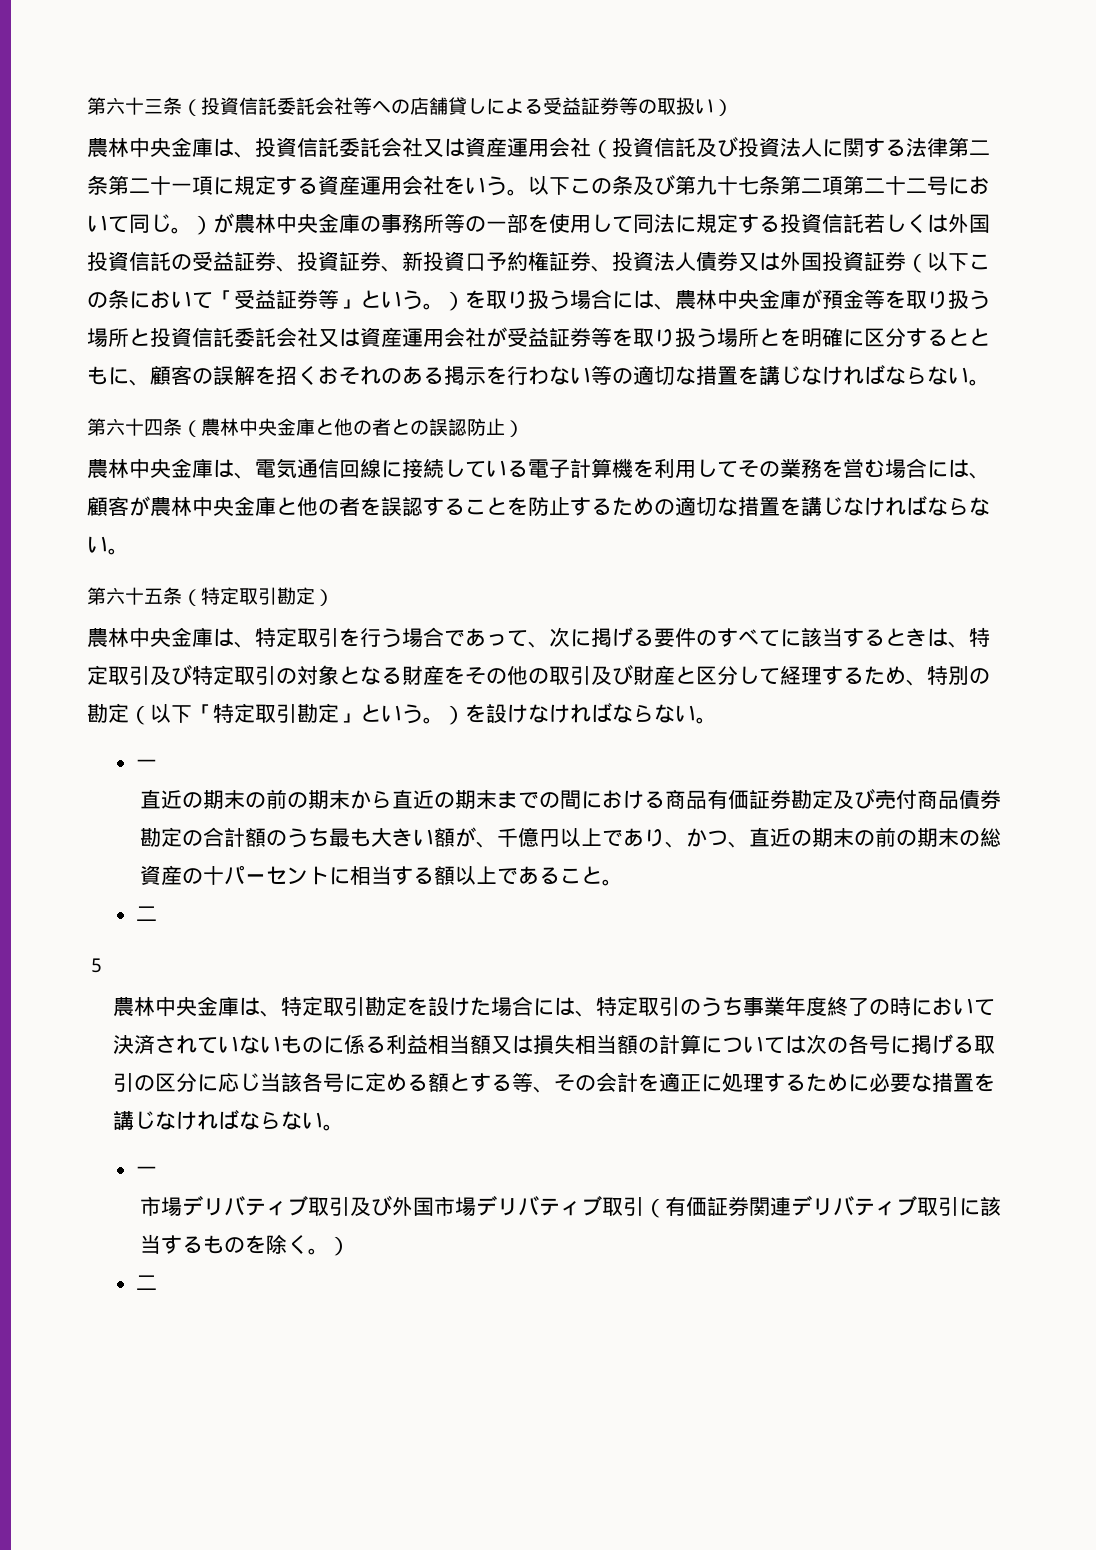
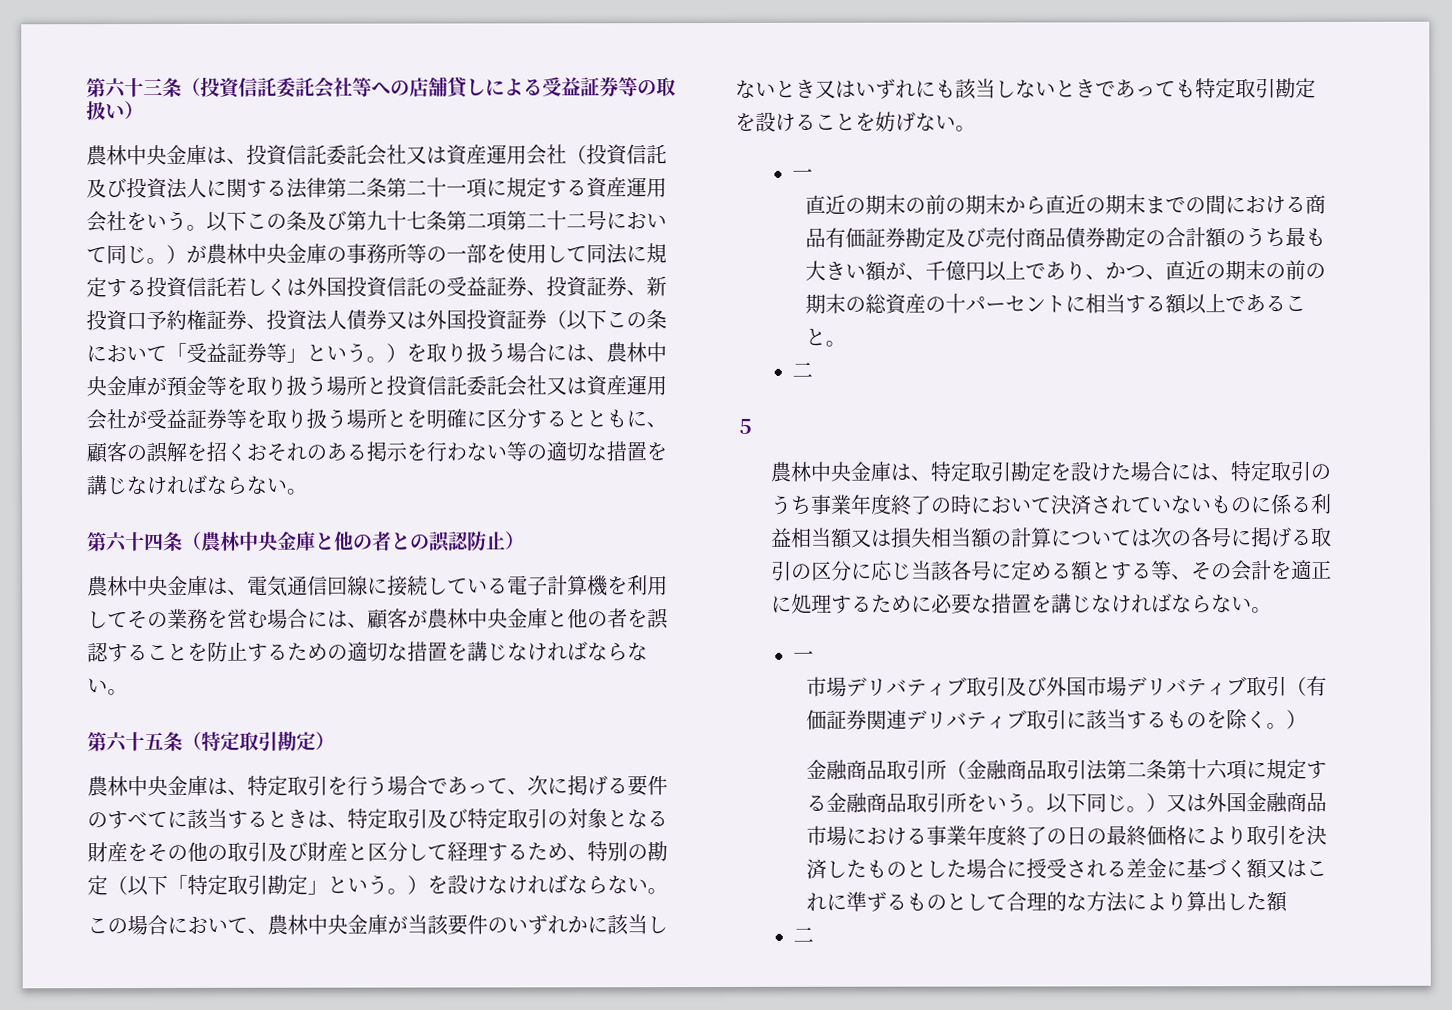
+ この場合において、農林中央金庫が当該要件のいずれかに該当しないとき又はいずれにも該当しないときであっても特定取引勘定を設けることを妨げない。
+ 金融商品取引所（金融商品取引法第二条第十六項に規定する金融商品取引所をいう。以下同じ。）又は外国金融商品市場における事業年度終了の日の最終価格により取引を決済したものとした場合に授受される差金に基づく額又はこれに準ずるものとして合理的な方法により算出した額

